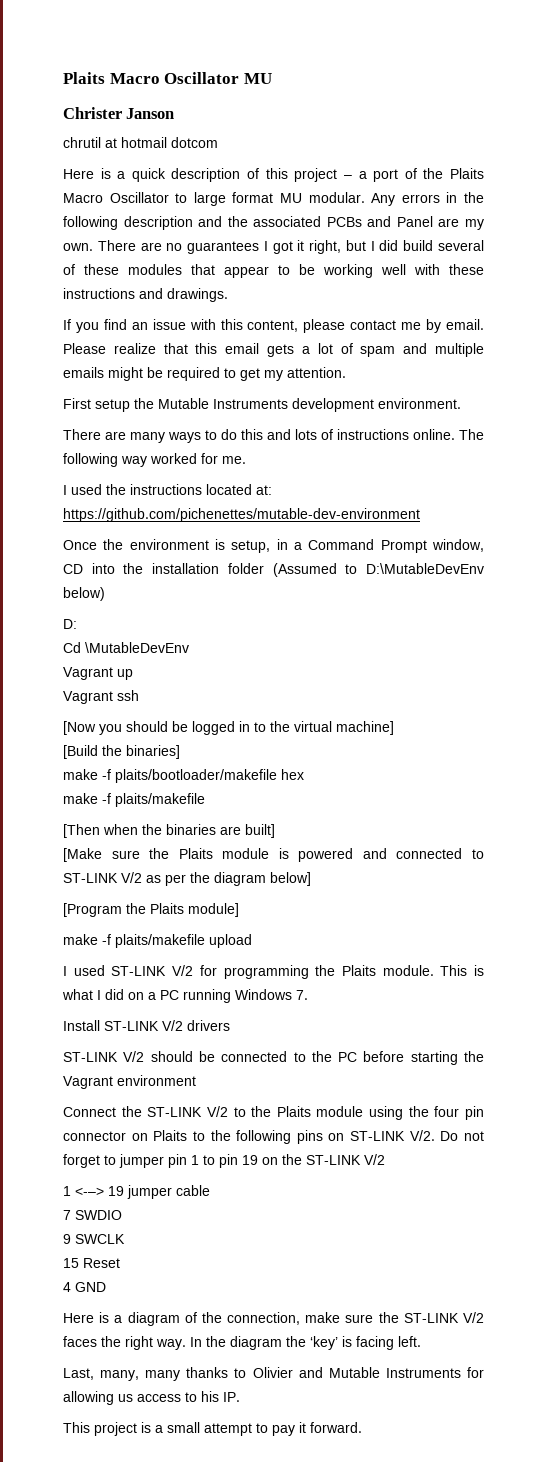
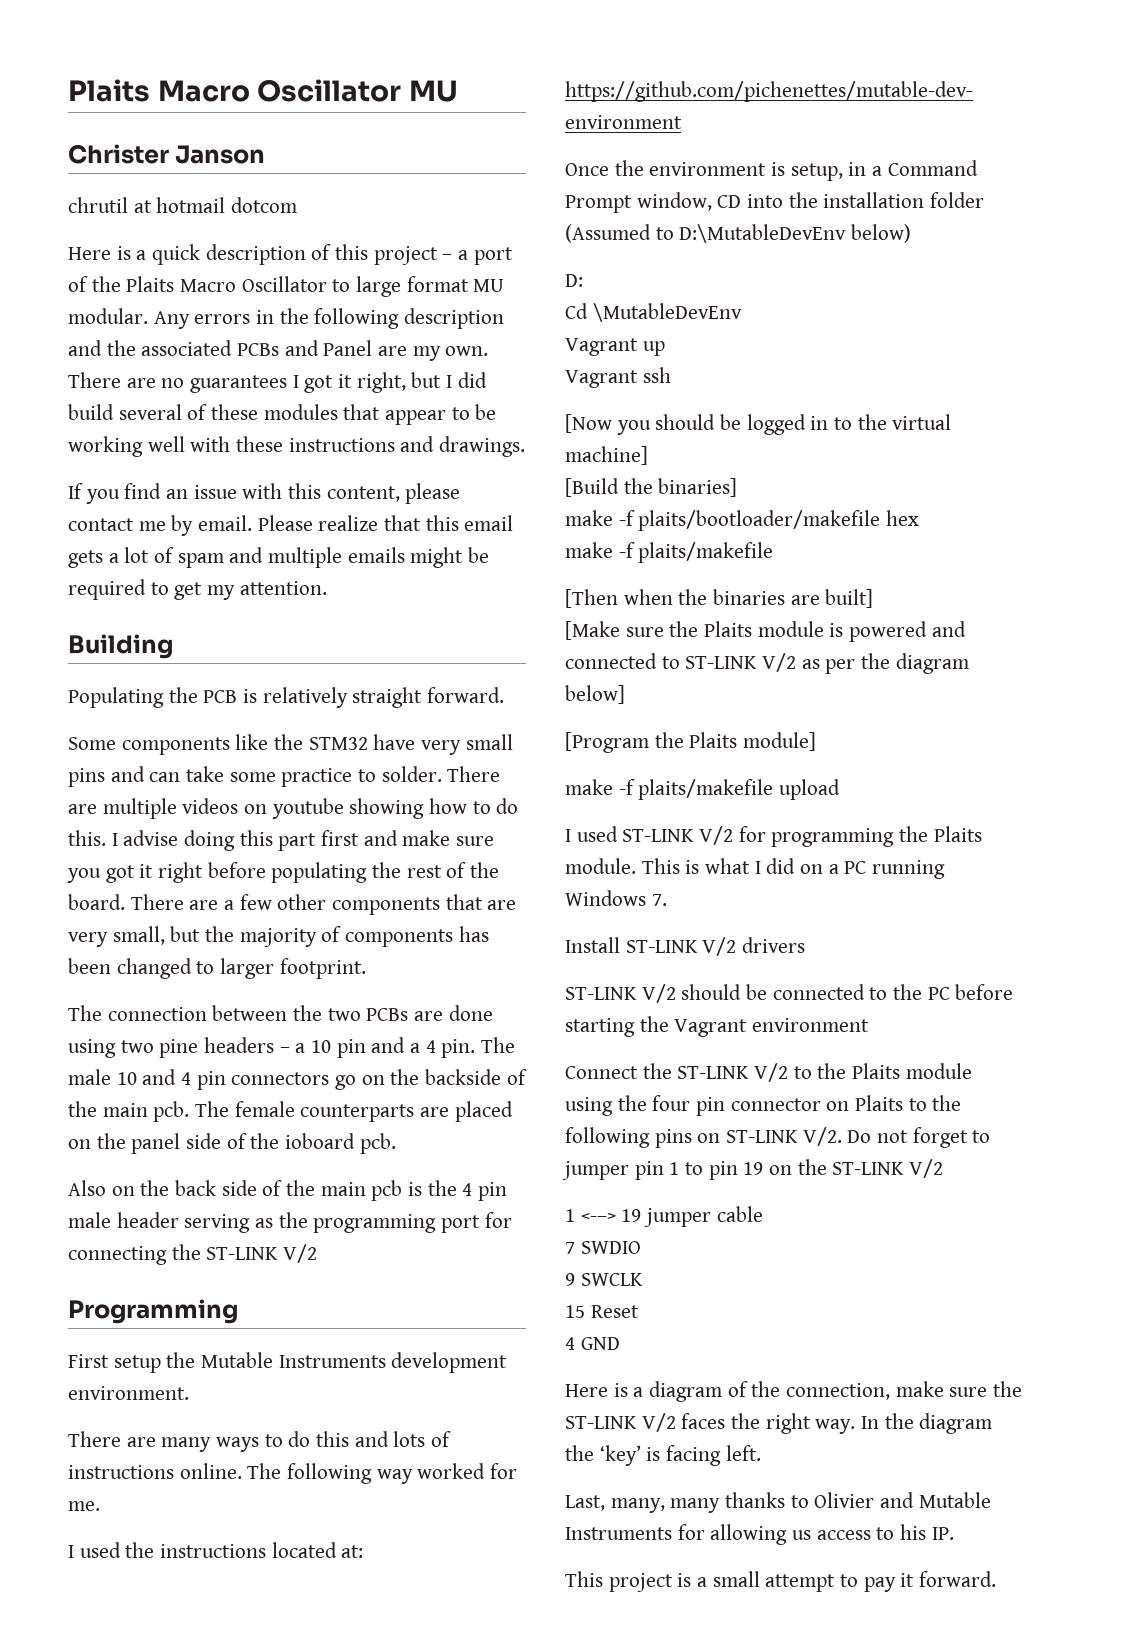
+ Building
+ Populating the PCB is relatively straight forward.
+ Some components like the STM32 have very small pins and can take some practice to solder. There are multiple videos on youtube showing how to do this. I advise doing this part first and make sure you got it right before populating the rest of the board. There are a few other components that are very small, but the majority of components has been changed to larger footprint.
+ The connection between the two PCBs are done using two pine headers – a 10 pin and a 4 pin. The male 10 and 4 pin connectors go on the backside of the main pcb. The female counterparts are placed on the panel side of the ioboard pcb.
+ Also on the back side of the main pcb is the 4 pin male header serving as the programming port for connecting the ST-LINK V/2
+ Programming

